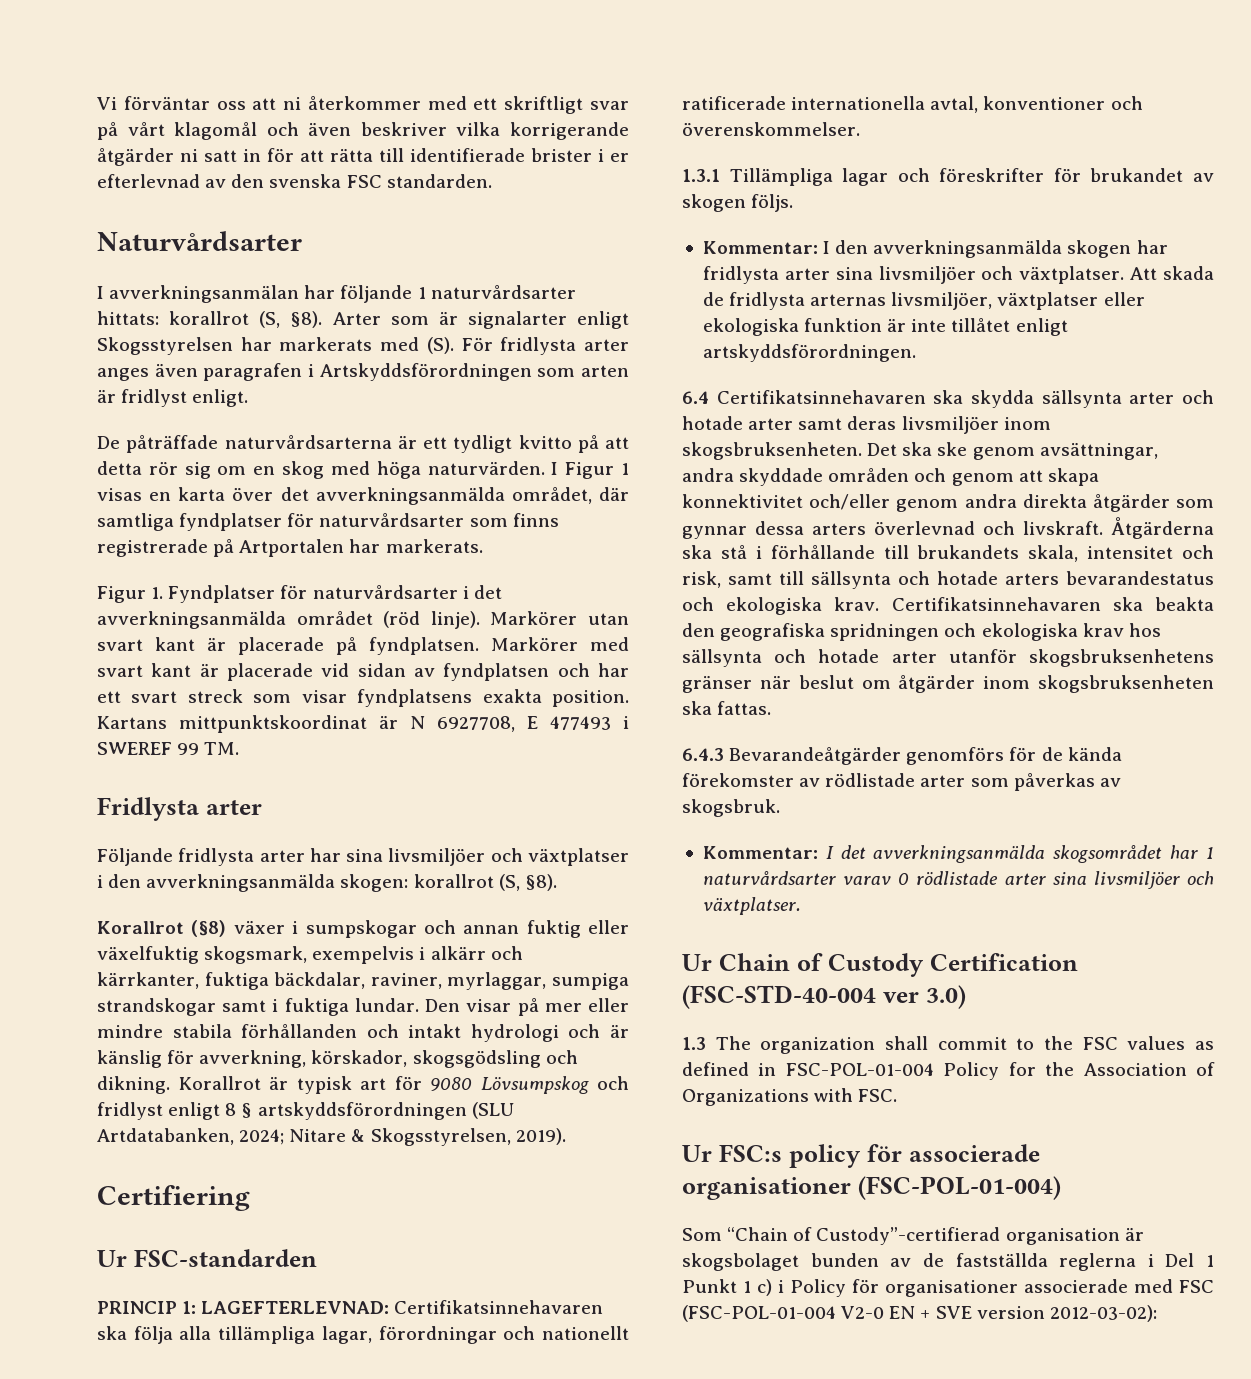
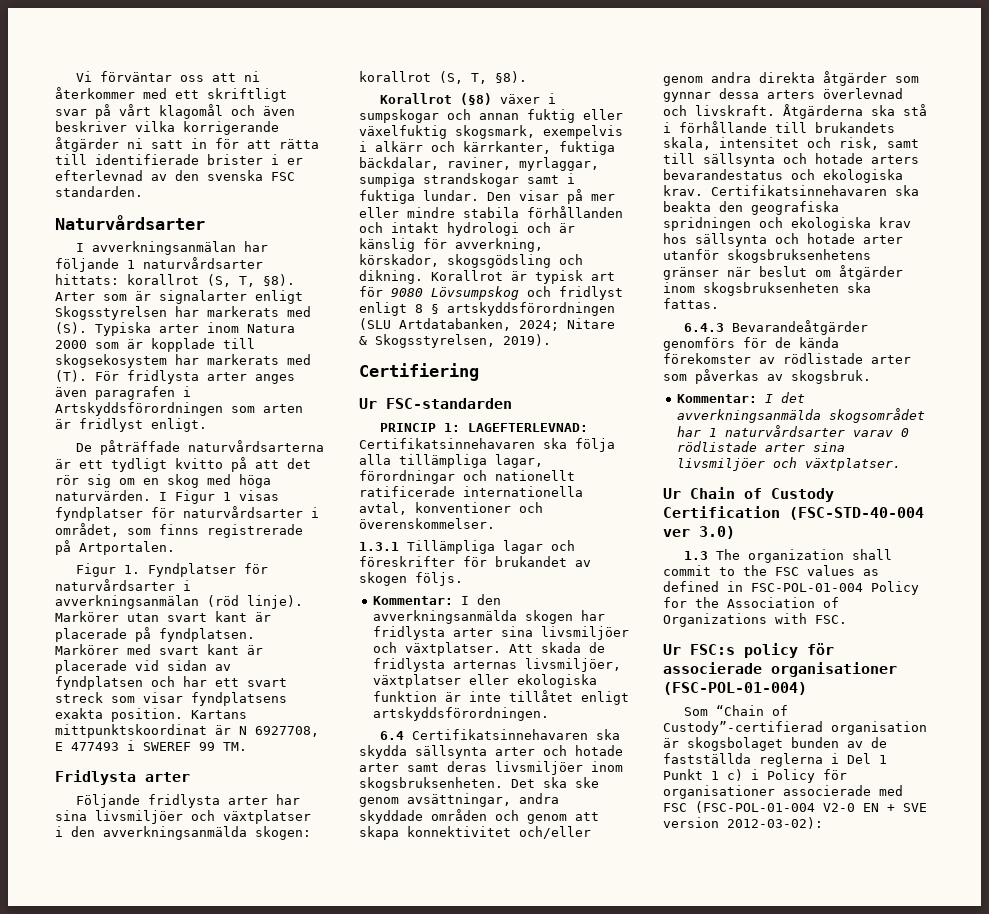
- I avverkningsanmälan har följande 1 naturvårdsarter hittats: korallrot (S, §8).
+ I avverkningsanmälan har följande 1 naturvårdsarter hittats: korallrot (S, T, §8).
- Arter som är signalarter enligt Skogsstyrelsen har markerats med (S). För fridlysta arter anges även paragrafen i Artskyddsförordningen som arten är fridlyst enligt.
+ Arter som är signalarter enligt Skogsstyrelsen har markerats med (S). Typiska arter inom Natura 2000 som är kopplade till skogsekosystem har markerats med (T). För fridlysta arter anges även paragrafen i Artskyddsförordningen som arten är fridlyst enligt.
- De påträffade naturvårdsarterna är ett tydligt kvitto på att detta rör sig om en skog med höga naturvärden.
+ De påträffade naturvårdsarterna är ett tydligt kvitto på att det rör sig om en skog med höga naturvärden.
- I Figur 1 visas en karta över det avverkningsanmälda området, där samtliga fyndplatser för naturvårdsarter som finns registrerade på Artportalen har markerats.
+ I Figur 1 visas fyndplatser för naturvårdsarter i området, som finns registrerade på Artportalen.
- Figur 1. Fyndplatser för naturvårdsarter i det avverkningsanmälda området (röd linje).
+ Figur 1. Fyndplatser för naturvårdsarter i avverkningsanmälan (röd linje).
- Följande fridlysta arter har sina livsmiljöer och växtplatser i den avverkningsanmälda skogen: korallrot (S, §8).
+ Följande fridlysta arter har sina livsmiljöer och växtplatser i den avverkningsanmälda skogen: korallrot (S, T, §8).

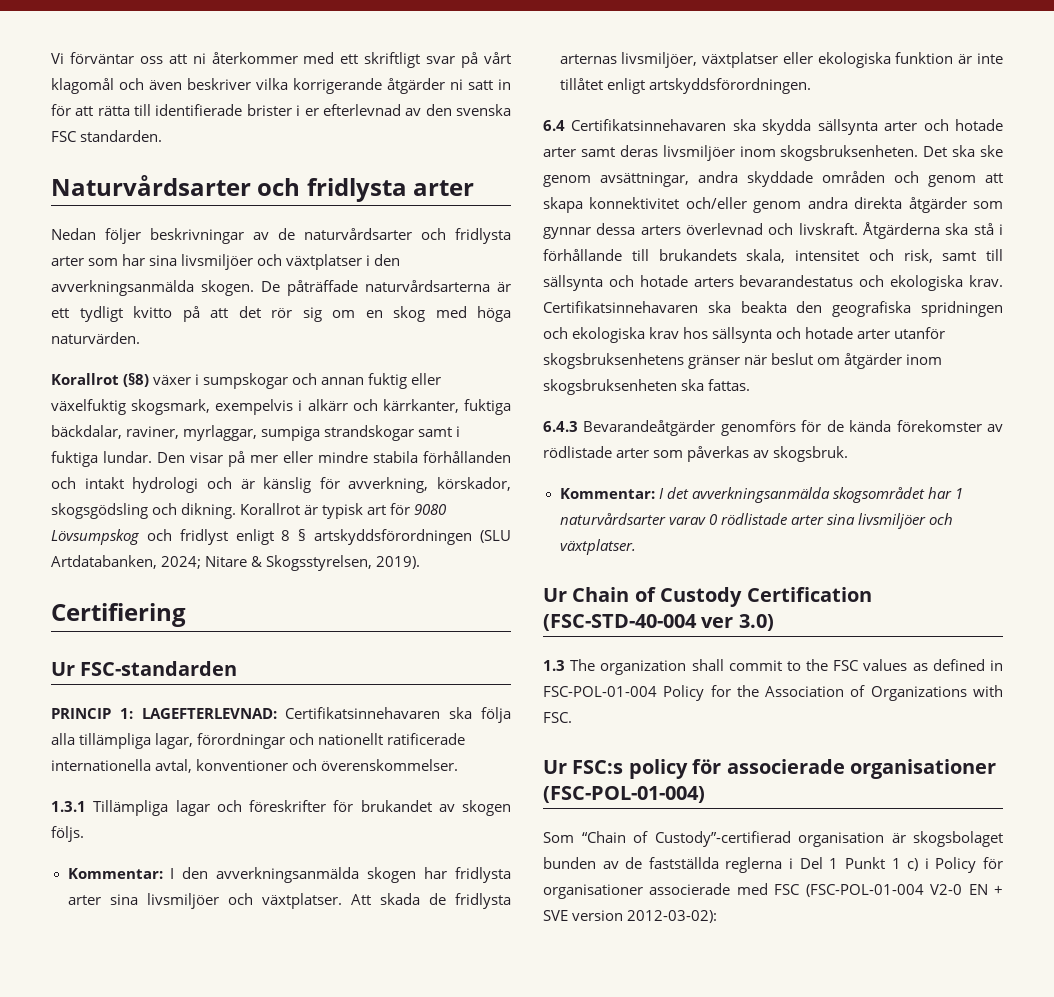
- Naturvårdsarter
- I avverkningsanmälan har följande 1 naturvårdsarter hittats: korallrot (S, T, §8). Arter som är signalarter enligt Skogsstyrelsen har markerats med (S). Typiska arter inom Natura 2000 som är kopplade till skogsekosystem har markerats med (T). För fridlysta arter anges även paragrafen i Artskyddsförordningen som arten är fridlyst enligt.
- De påträffade naturvårdsarterna är ett tydligt kvitto på att det rör sig om en skog med höga naturvärden. I Figur 1 visas fyndplatser för naturvårdsarter i området, som finns registrerade på Artportalen.
- Figur 1. Fyndplatser för naturvårdsarter i avverkningsanmälan (röd linje). Markörer utan svart kant är placerade på fyndplatsen. Markörer med svart kant är placerade vid sidan av fyndplatsen och har ett svart streck som visar fyndplatsens exakta position. Kartans mittpunktskoordinat är N 6927708, E 477493 i SWEREF 99 TM.
- Fridlysta arter
- Följande fridlysta arter har sina livsmiljöer och växtplatser i den avverkningsanmälda skogen: korallrot (S, T, §8).
+ Naturvårdsarter och fridlysta arter
+ Nedan följer beskrivningar av de naturvårdsarter och fridlysta arter som har sina livsmiljöer och växtplatser i den avverkningsanmälda skogen. De påträffade naturvårdsarterna är ett tydligt kvitto på att det rör sig om en skog med höga naturvärden.

